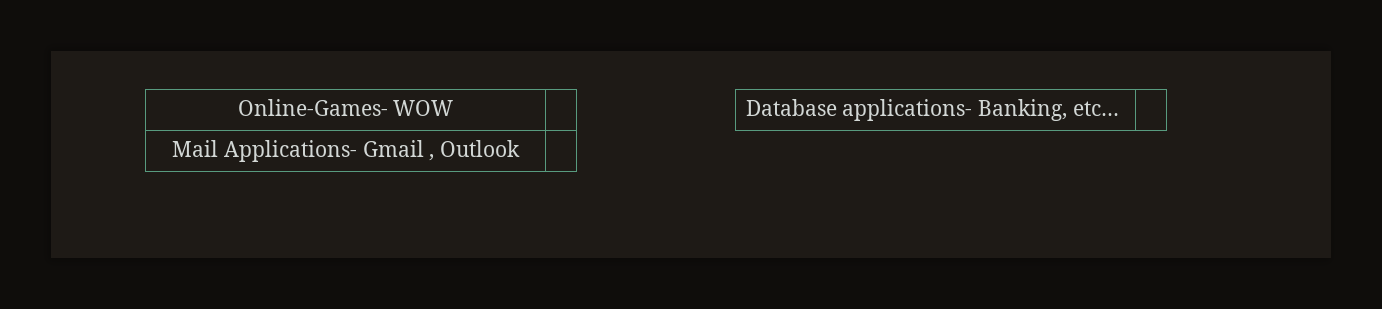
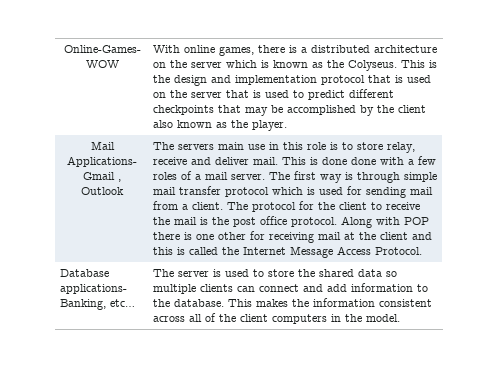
+ With online games, there is a distributed architecture on the server which is known as the Colyseus. This is the design and implementation protocol that is used on the server that is used to predict different checkpoints that may be accomplished by the client also known as the player.
- Database applications- Banking, etc… |
+ The servers main use in this role is to store relay, receive and deliver mail. This is done done with a few roles of a mail server. The first way is through simple mail transfer protocol which is used for sending mail from a client. The protocol for the client to receive the mail is the post office protocol. Along with POP there is one other for receiving mail at the client and this is called the Internet Message Access Protocol.
+ Database applications- Banking, etc… | The server is used to store the shared data so multiple clients can connect and add information to the database. This makes the information consistent across all of the client computers in the model.

